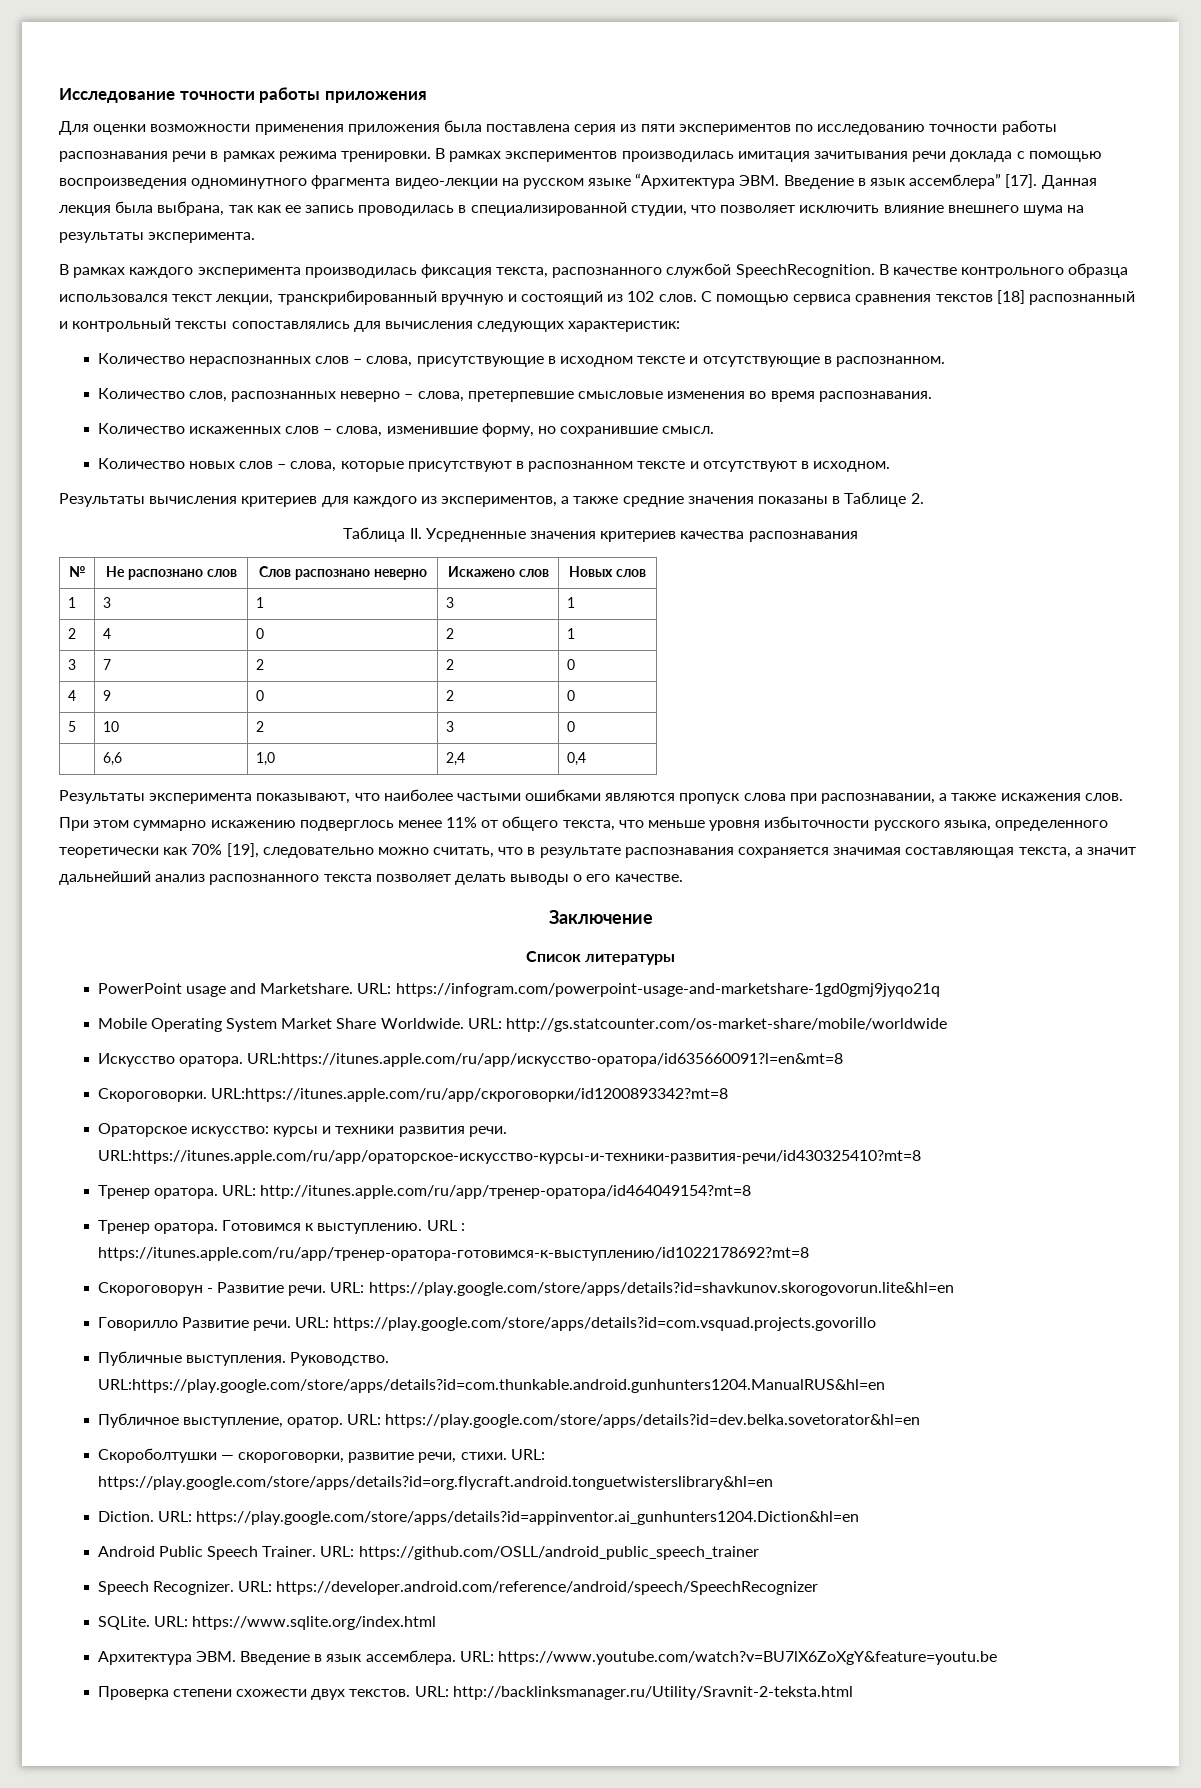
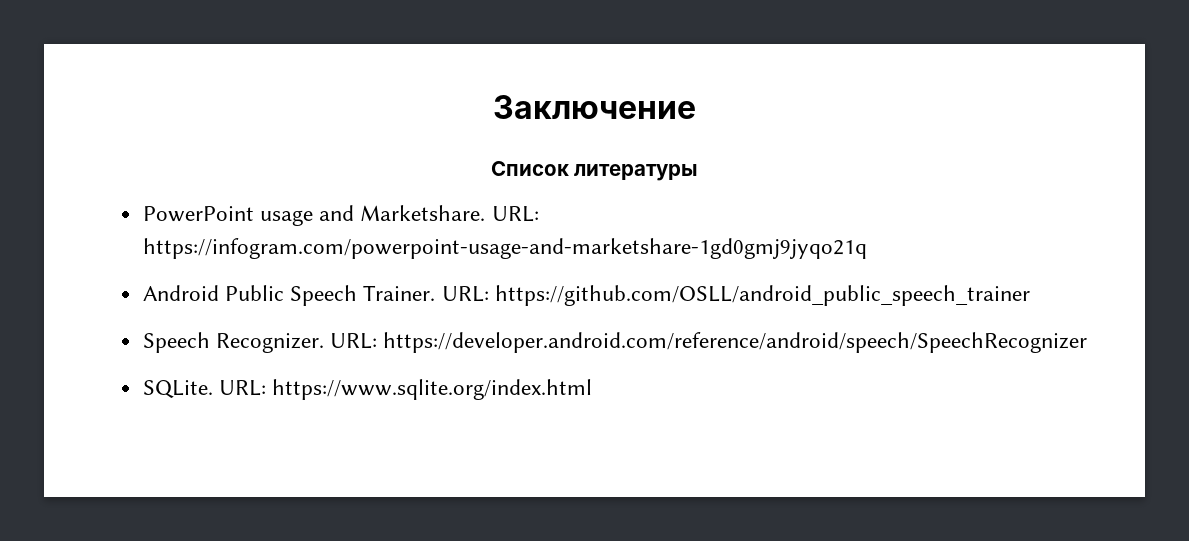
- Исследование точности работы приложения
- Для оценки возможности применения приложения была поставлена серия из пяти экспериментов по исследованию точности работы распознавания речи в рамках режима тренировки. В рамках экспериментов производилась имитация зачитывания речи доклада с помощью воспроизведения одноминутного фрагмента видео-лекции на русском языке “Архитектура ЭВМ. Введение в язык ассемблера” [17]. Данная лекция была выбрана, так как ее запись проводилась в специализированной студии, что позволяет исключить влияние внешнего шума на результаты эксперимента.
- В рамках каждого эксперимента производилась фиксация текста, распознанного службой SpeechRecognition. В качестве контрольного образца использовался текст лекции, транскрибированный вручную и состоящий из 102 слов. С помощью сервиса сравнения текстов [18] распознанный и контрольный тексты сопоставлялись для вычисления следующих характеристик:
- Количество нераспознанных слов – слова, присутствующие в исходном тексте и отсутствующие в распознанном.
- Количество слов, распознанных неверно – слова, претерпевшие смысловые изменения во время распознавания.
- Количество искаженных слов – слова, изменившие форму, но сохранившие смысл.
- Количество новых слов – слова, которые присутствуют в распознанном тексте и отсутствуют в исходном.
- Результаты вычисления критериев для каждого из экспериментов, а также средние значения показаны в Таблице 2.
- Таблица II. Усредненные значения критериев качества распознавания
- № | Не распознано слов | Слов распознано неверно | Искажено слов | Новых слов
- 1 | 3 | 1 | 3 | 1
- 2 | 4 | 0 | 2 | 1
- 3 | 7 | 2 | 2 | 0
- 4 | 9 | 0 | 2 | 0
- 5 | 10 | 2 | 3 | 0
- | 6,6 | 1,0 | 2,4 | 0,4
- Результаты эксперимента показывают, что наиболее частыми ошибками являются пропуск слова при распознавании, а также искажения слов. При этом суммарно искажению подверглось менее 11% от общего текста, что меньше уровня избыточности русского языка, определенного теоретически как 70% [19], следовательно можно считать, что в результате распознавания сохраняется значимая составляющая текста, а значит дальнейший анализ распознанного текста позволяет делать выводы о его качестве.
- Mobile Operating System Market Share Worldwide. URL: http://gs.statcounter.com/os-market-share/mobile/worldwide
- Искусство оратора. URL:https://itunes.apple.com/ru/app/искусство-оратора/id635660091?l=en&mt=8
- Скороговорки. URL:https://itunes.apple.com/ru/app/скроговорки/id1200893342?mt=8
- Ораторское искусство: курсы и техники развития речи. URL:https://itunes.apple.com/ru/app/ораторское-искусство-курсы-и-техники-развития-речи/id430325410?mt=8
- Тренер оратора. URL: http://itunes.apple.com/ru/app/тренер-оратора/id464049154?mt=8
- Тренер оратора. Готовимся к выступлению. URL : https://itunes.apple.com/ru/app/тренер-оратора-готовимся-к-выступлению/id1022178692?mt=8
- Скороговорун - Развитие речи. URL: https://play.google.com/store/apps/details?id=shavkunov.skorogovorun.lite&hl=en
- Говорилло Развитие речи. URL: https://play.google.com/store/apps/details?id=com.vsquad.projects.govorillo
- Публичные выступления. Руководство. URL:https://play.google.com/store/apps/details?id=com.thunkable.android.gunhunters1204.ManualRUS&hl=en
- Публичное выступление, оратор. URL: https://play.google.com/store/apps/details?id=dev.belka.sovetorator&hl=en
- Скороболтушки — скороговорки, развитие речи, стихи. URL: https://play.google.com/store/apps/details?id=org.flycraft.android.tonguetwisterslibrary&hl=en
- Diction. URL: https://play.google.com/store/apps/details?id=appinventor.ai_gunhunters1204.Diction&hl=en
- Архитектура ЭВМ. Введение в язык ассемблера. URL: https://www.youtube.com/watch?v=BU7lX6ZoXgY&feature=youtu.be
- Проверка степени схожести двух текстов. URL: http://backlinksmanager.ru/Utility/Sravnit-2-teksta.html

